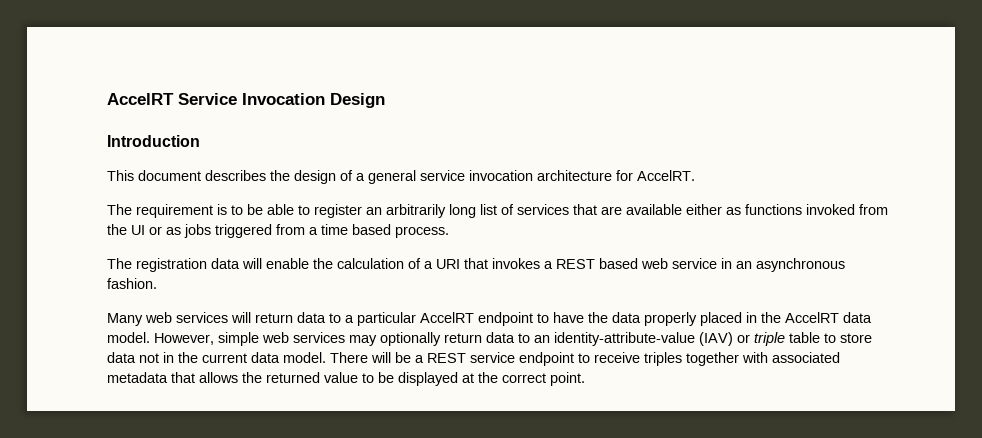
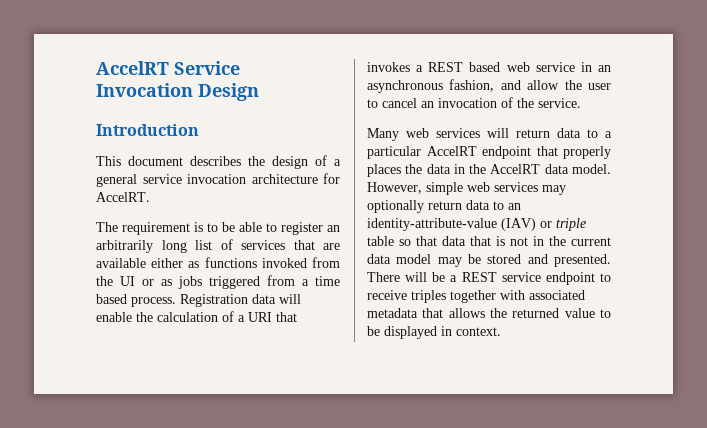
- The requirement is to be able to register an arbitrarily long list of services that are available either as functions invoked from the UI or as jobs triggered from a time based process.
- The registration data will enable the calculation of a URI that invokes a REST based web service in an asynchronous fashion.
+ The requirement is to be able to register an arbitrarily long list of services that are available either as functions invoked from the UI or as jobs triggered from a time based process. Registration data will enable the calculation of a URI that invokes a REST based web service in an asynchronous fashion, and allow the user to cancel an invocation of the service.
- Many web services will return data to a particular AccelRT endpoint to have the data properly placed in the AccelRT data model.
+ Many web services will return data to a particular AccelRT endpoint that properly places the data in the AccelRT data model.
- However, simple web services may optionally return data to an identity-attribute-value (IAV) or triple table to store data not in the current data model.
+ However, simple web services may optionally return data to an identity-attribute-value (IAV) or triple table so that data that is not in the current data model may be stored and presented.
- There will be a REST service endpoint to receive triples together with associated metadata that allows the returned value to be displayed at the correct point.
+ There will be a REST service endpoint to receive triples together with associated metadata that allows the returned value to be displayed in context.

